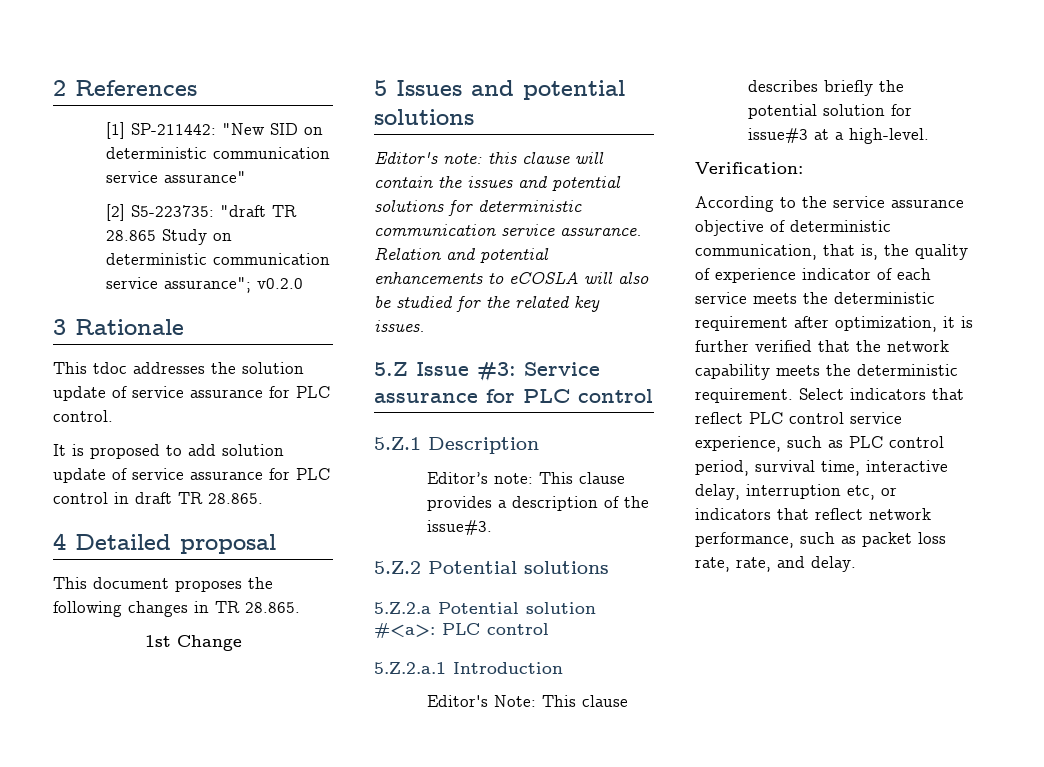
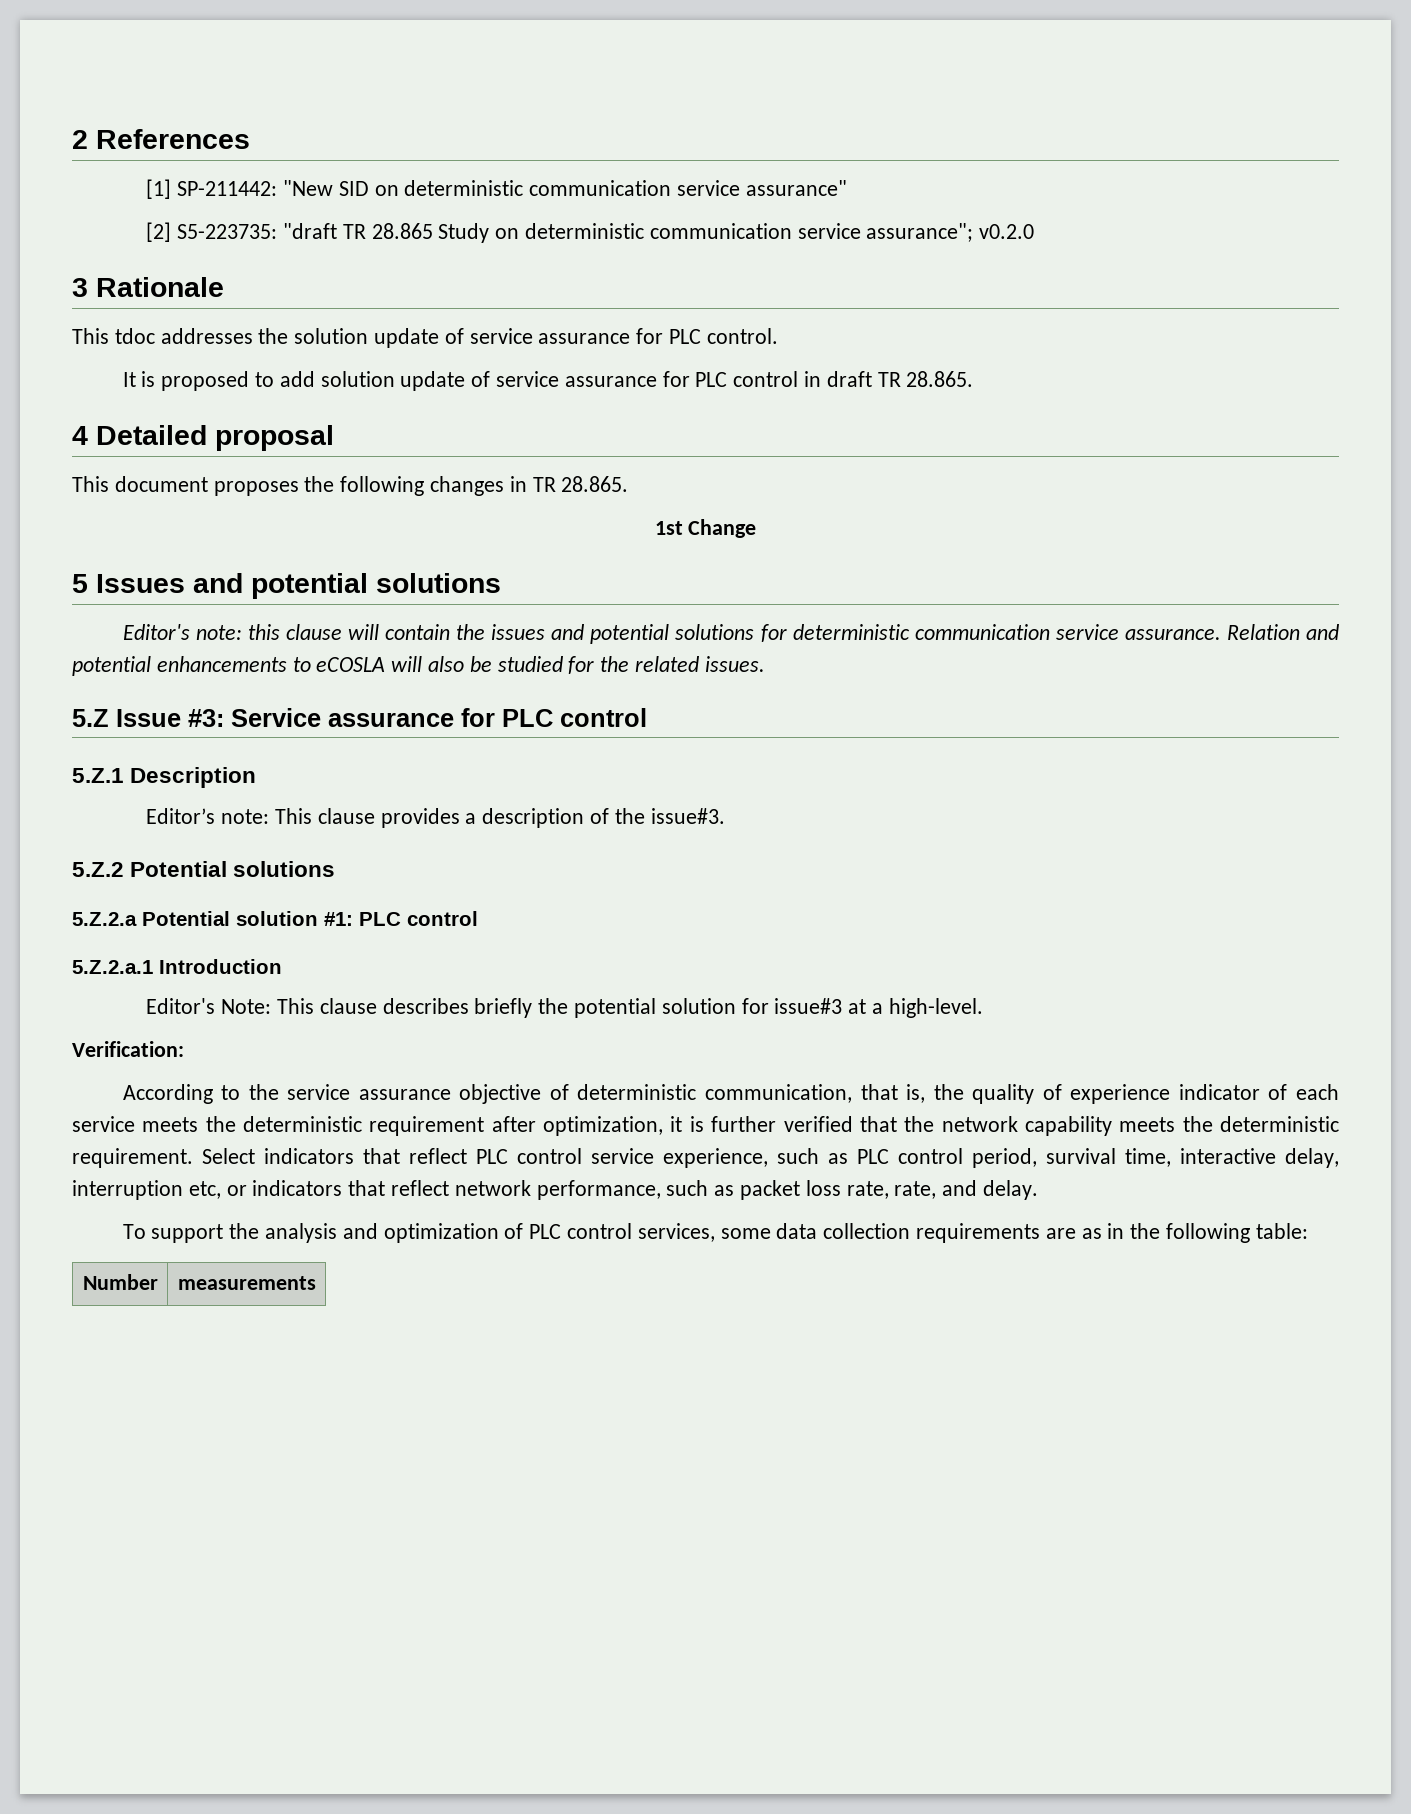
- Relation and potential enhancements to eCOSLA will also be studied for the related key issues.
+ Relation and potential enhancements to eCOSLA will also be studied for the related issues.
- 5.Z.2.a Potential solution #<a>: PLC control
+ 5.Z.2.a Potential solution #1: PLC control
+ To support the analysis and optimization of PLC control services, some data collection requirements are as in the following table:
+ Number | measurements

